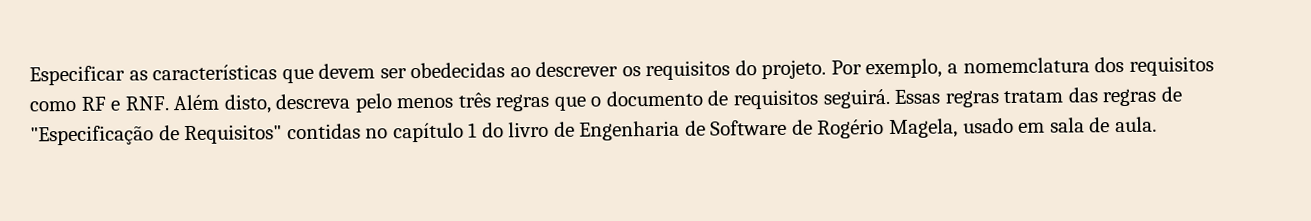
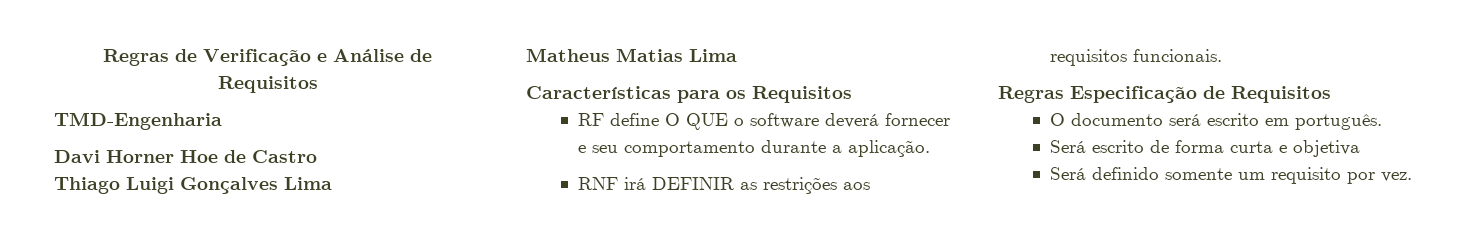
- Especificar as características que devem ser obedecidas ao descrever os requisitos do projeto. Por exemplo, a nomemclatura dos requisitos como RF e RNF. Além disto, descreva pelo menos três regras que o documento de requisitos seguirá. Essas regras tratam das regras de "Especificação de Requisitos" contidas no capítulo 1 do livro de Engenharia de Software de Rogério Magela, usado em sala de aula.
+ Regras de Verificação e Análise de Requisitos
+ TMD-Engenharia
+ Davi Horner Hoe de Castro
+ Thiago Luigi Gonçalves Lima
+ Matheus Matias Lima
+ Características para os Requisitos
+ RF define O QUE o software deverá fornecer e seu comportamento durante a aplicação.
+ RNF irá DEFINIR as restrições aos requisitos funcionais.
+ Regras Especificação de Requisitos
+ O documento será escrito em português.
+ Será escrito de forma curta e objetiva
+ Será definido somente um requisito por vez.

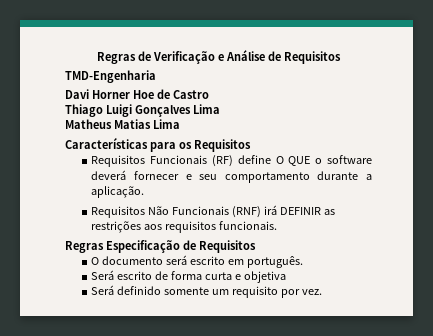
- RF define O QUE o software deverá fornecer e seu comportamento durante a aplicação.
+ Requisitos Funcionais (RF) define O QUE o software deverá fornecer e seu comportamento durante a aplicação.
- RNF irá DEFINIR as restrições aos requisitos funcionais.
+ Requisitos Não Funcionais (RNF) irá DEFINIR as restrições aos requisitos funcionais.

